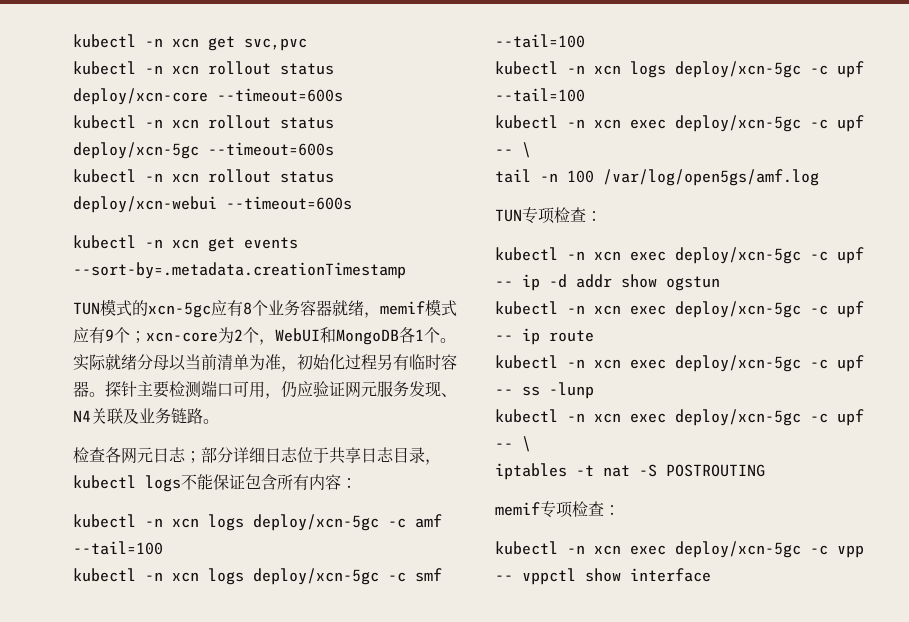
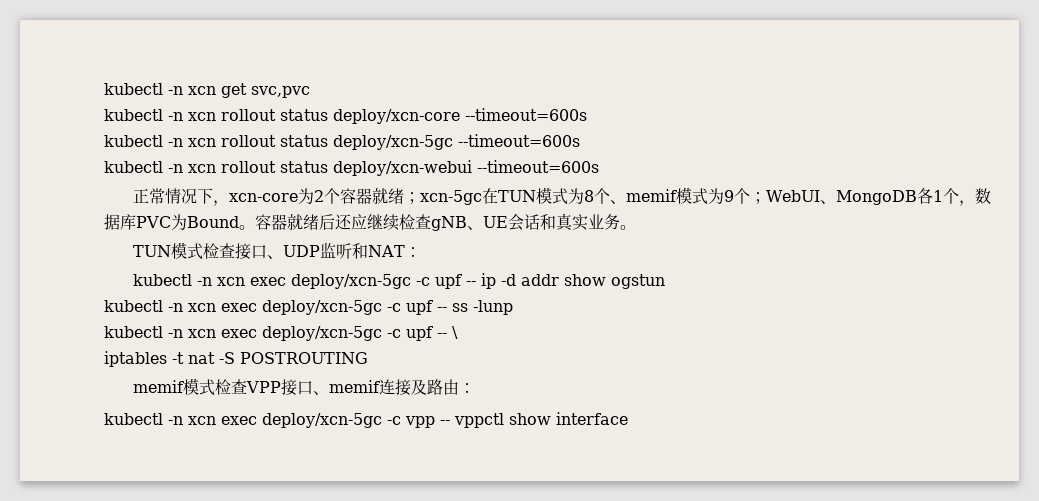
- kubectl -n xcn get events --sort-by=.metadata.creationTimestamp
- TUN模式的xcn-5gc应有8个业务容器就绪，memif模式应有9个；xcn-core为2个，WebUI和MongoDB各1个。实际就绪分母以当前清单为准，初始化过程另有临时容器。探针主要检测端口可用，仍应验证网元服务发现、N4关联及业务链路。
- 检查各网元日志；部分详细日志位于共享日志目录，kubectl logs不能保证包含所有内容：
- kubectl -n xcn logs deploy/xcn-5gc -c amf --tail=100
- kubectl -n xcn logs deploy/xcn-5gc -c smf --tail=100
- kubectl -n xcn logs deploy/xcn-5gc -c upf --tail=100
- kubectl -n xcn exec deploy/xcn-5gc -c upf -- \
- tail -n 100 /var/log/open5gs/amf.log
- TUN专项检查：
+ 正常情况下，xcn-core为2个容器就绪；xcn-5gc在TUN模式为8个、memif模式为9个；WebUI、MongoDB各1个，数据库PVC为Bound。容器就绪后还应继续检查gNB、UE会话和真实业务。
+ TUN模式检查接口、UDP监听和NAT：
- kubectl -n xcn exec deploy/xcn-5gc -c upf -- ip route
- memif专项检查：
+ memif模式检查VPP接口、memif连接及路由：

